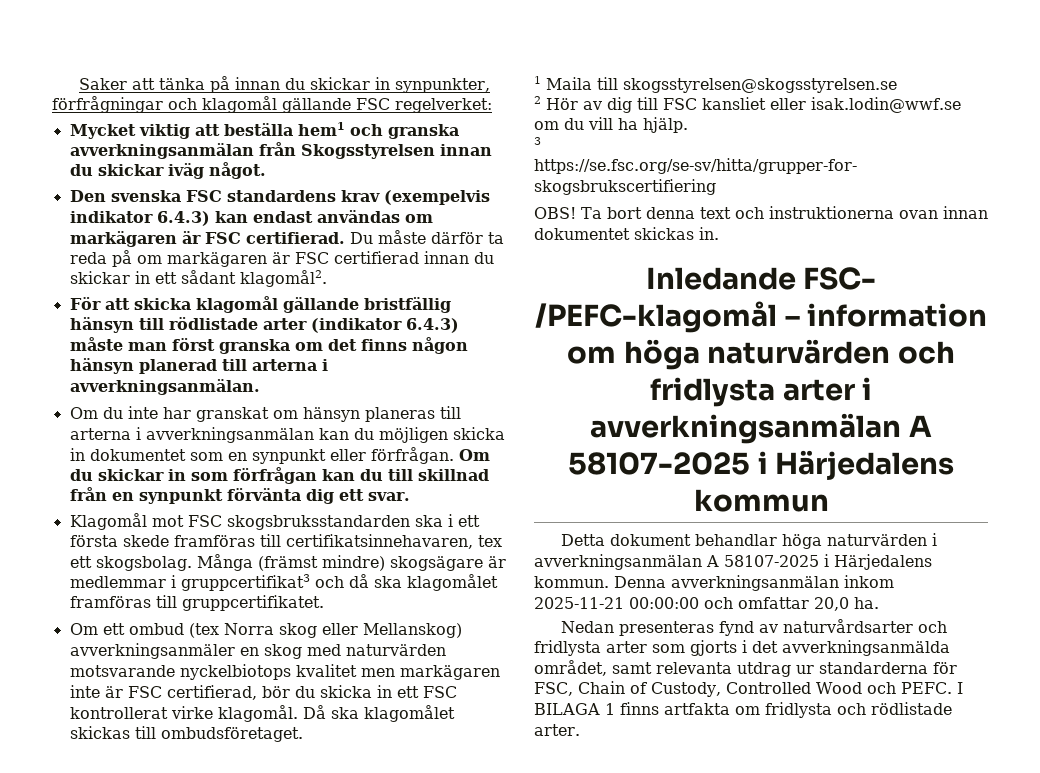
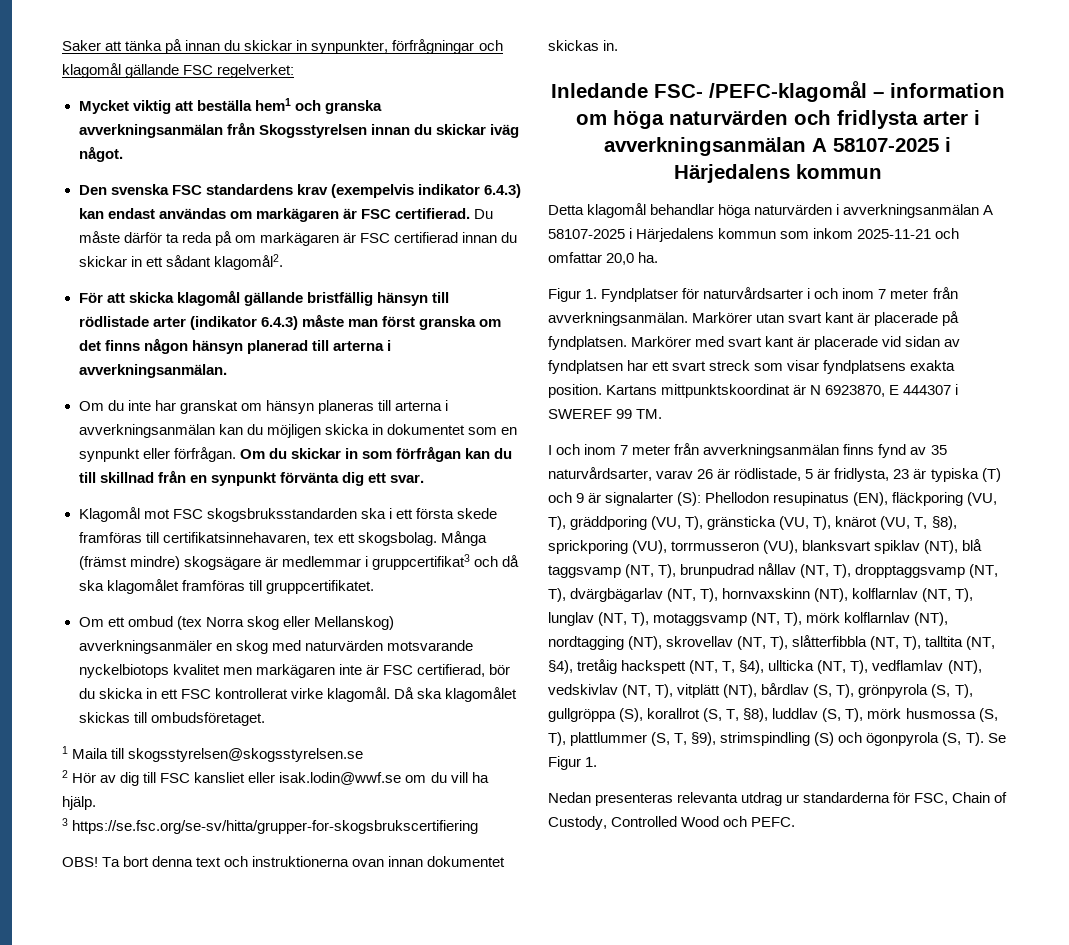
- Detta dokument behandlar höga naturvärden i avverkningsanmälan A 58107-2025 i Härjedalens kommun. Denna avverkningsanmälan inkom 2025-11-21 00:00:00 och omfattar 20,0 ha.
+ Detta klagomål behandlar höga naturvärden i avverkningsanmälan A 58107-2025 i Härjedalens kommun som inkom 2025-11-21 och omfattar 20,0 ha.
- Nedan presenteras fynd av naturvårdsarter och fridlysta arter som gjorts i det avverkningsanmälda området, samt relevanta utdrag ur standarderna för FSC, Chain of Custody, Controlled Wood och PEFC. I BILAGA 1 finns artfakta om fridlysta och rödlistade arter.
+ Figur 1. Fyndplatser för naturvårdsarter i och inom 7 meter från avverkningsanmälan. Markörer utan svart kant är placerade på fyndplatsen. Markörer med svart kant är placerade vid sidan av fyndplatsen har ett svart streck som visar fyndplatsens exakta position. Kartans mittpunktskoordinat är N 6923870, E 444307 i SWEREF 99 TM.
+ I och inom 7 meter från avverkningsanmälan finns fynd av 35 naturvårdsarter, varav 26 är rödlistade, 5 är fridlysta, 23 är typiska (T) och 9 är signalarter (S): Phellodon resupinatus (EN), fläckporing (VU, T), gräddporing (VU, T), gränsticka (VU, T), knärot (VU, T, §8), sprickporing (VU), torrmusseron (VU), blanksvart spiklav (NT), blå taggsvamp (NT, T), brunpudrad nållav (NT, T), dropptaggsvamp (NT, T), dvärgbägarlav (NT, T), hornvaxskinn (NT), kolflarnlav (NT, T), lunglav (NT, T), motaggsvamp (NT, T), mörk kolflarnlav (NT), nordtagging (NT), skrovellav (NT, T), slåtterfibbla (NT, T), talltita (NT, §4), tretåig hackspett (NT, T, §4), ullticka (NT, T), vedflamlav (NT), vedskivlav (NT, T), vitplätt (NT), bårdlav (S, T), grönpyrola (S, T), gullgröppa (S), korallrot (S, T, §8), luddlav (S, T), mörk husmossa (S, T), plattlummer (S, T, §9), strimspindling (S) och ögonpyrola (S, T). Se Figur 1.
+ Nedan presenteras relevanta utdrag ur standarderna för FSC, Chain of Custody, Controlled Wood och PEFC.

